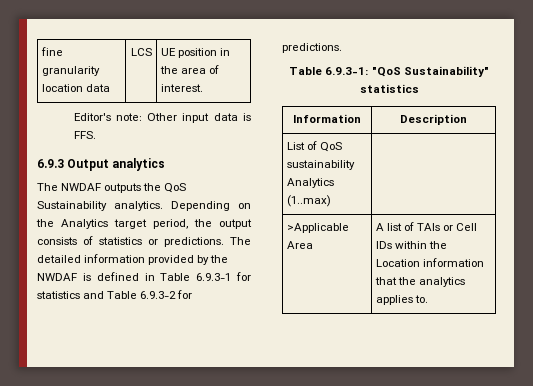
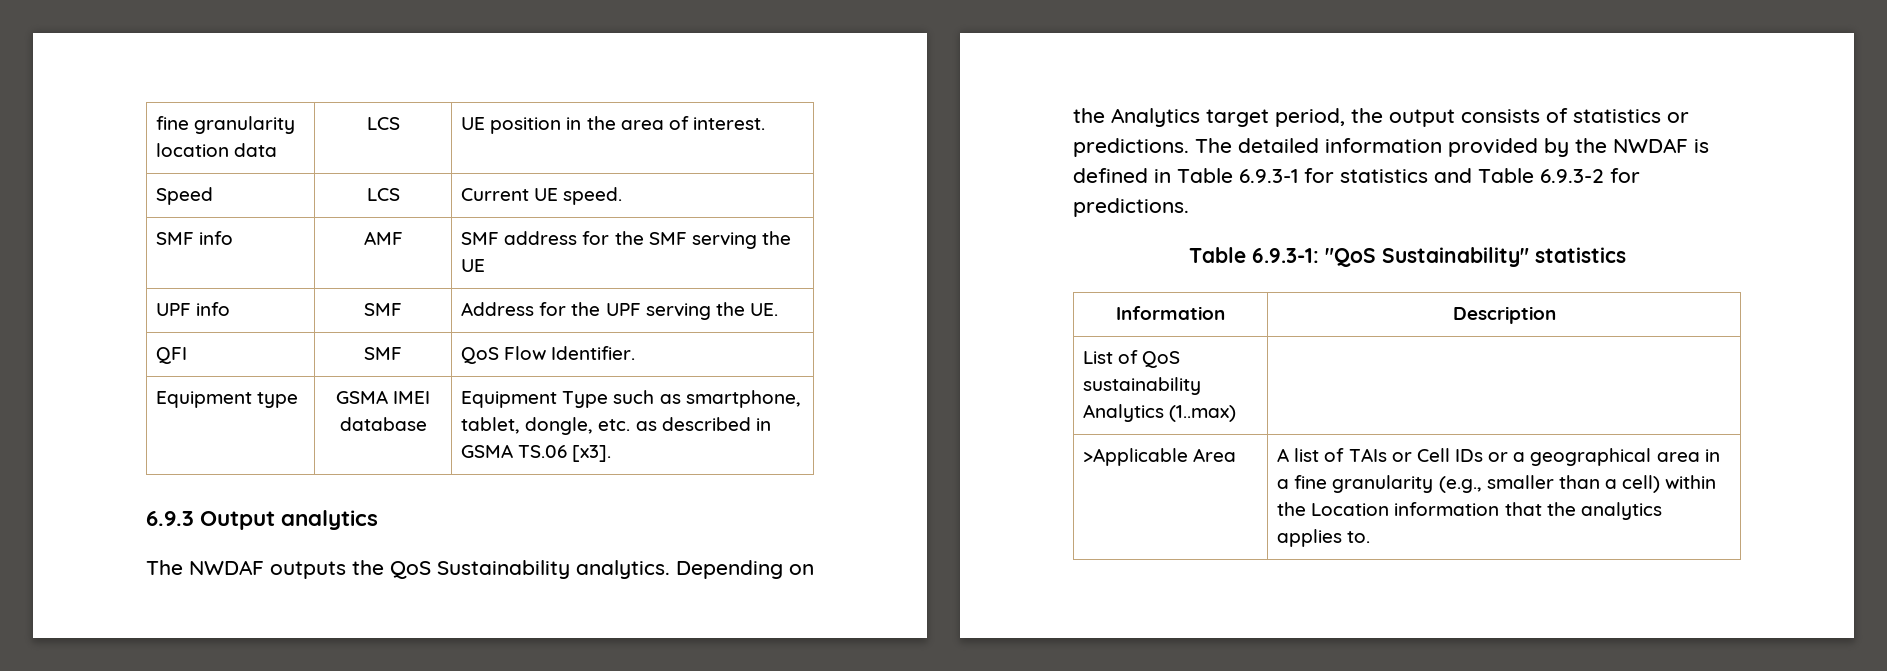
- Editor's note: Other input data is FFS.
+ Speed | LCS | Current UE speed.
+ SMF info | AMF | SMF address for the SMF serving the UE
+ UPF info | SMF | Address for the UPF serving the UE.
+ QFI | SMF | QoS Flow Identifier.
+ Equipment type | GSMA IMEI database | Equipment Type such as smartphone, tablet, dongle, etc. as described in GSMA TS.06 [x3].
- >Applicable Area | A list of TAIs or Cell IDs within the Location information that the analytics applies to.
+ >Applicable Area | A list of TAIs or Cell IDs or a geographical area in a fine granularity (e.g., smaller than a cell) within the Location information that the analytics applies to.

